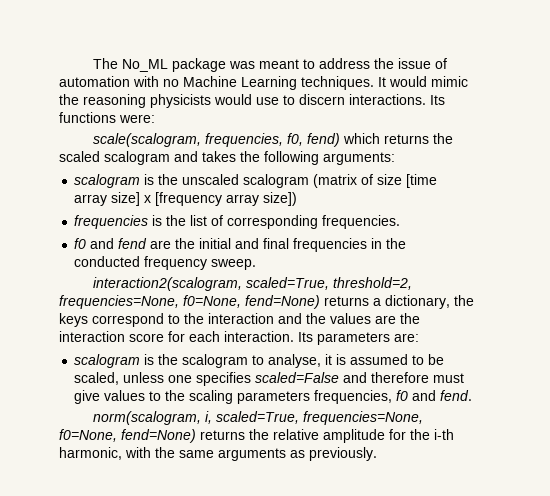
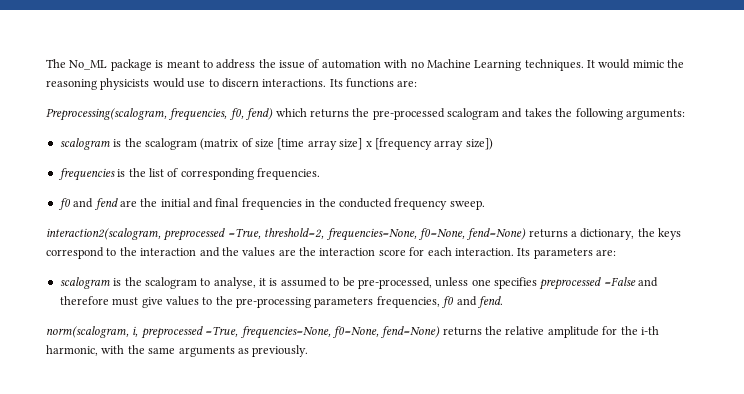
- The No_ML package was meant to address the issue of automation with no Machine Learning techniques.
+ The No_ML package is meant to address the issue of automation with no Machine Learning techniques.
- Its functions were:
- scale(scalogram, frequencies, f0, fend) which returns the scaled scalogram and takes the following arguments:
+ Its functions are:
+ Preprocessing(scalogram, frequencies, f0, fend) which returns the pre-processed scalogram and takes the following arguments:
- scalogram is the unscaled scalogram (matrix of size [time array size] x [frequency array size])
+ scalogram is the scalogram (matrix of size [time array size] x [frequency array size])
- interaction2(scalogram, scaled=True, threshold=2, frequencies=None, f0=None, fend=None) returns a dictionary, the keys correspond to the interaction and the values are the interaction score for each interaction.
+ interaction2(scalogram, preprocessed =True, threshold=2, frequencies=None, f0=None, fend=None) returns a dictionary, the keys correspond to the interaction and the values are the interaction score for each interaction.
- scalogram is the scalogram to analyse, it is assumed to be scaled, unless one specifies scaled=False and therefore must give values to the scaling parameters frequencies, f0 and fend.
+ scalogram is the scalogram to analyse, it is assumed to be pre-processed, unless one specifies preprocessed =False and therefore must give values to the pre-processing parameters frequencies, f0 and fend.
- norm(scalogram, i, scaled=True, frequencies=None, f0=None, fend=None) returns the relative amplitude for the i-th harmonic, with the same arguments as previously.
+ norm(scalogram, i, preprocessed =True, frequencies=None, f0=None, fend=None) returns the relative amplitude for the i-th harmonic, with the same arguments as previously.

